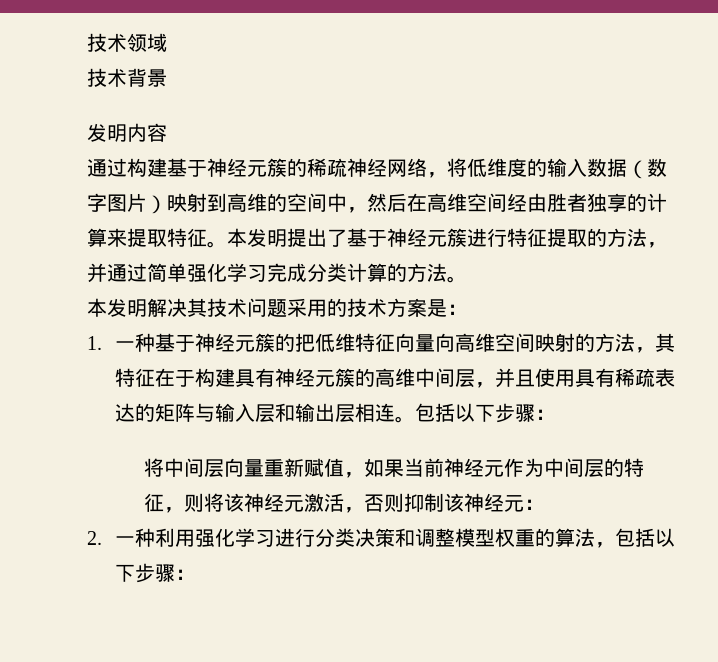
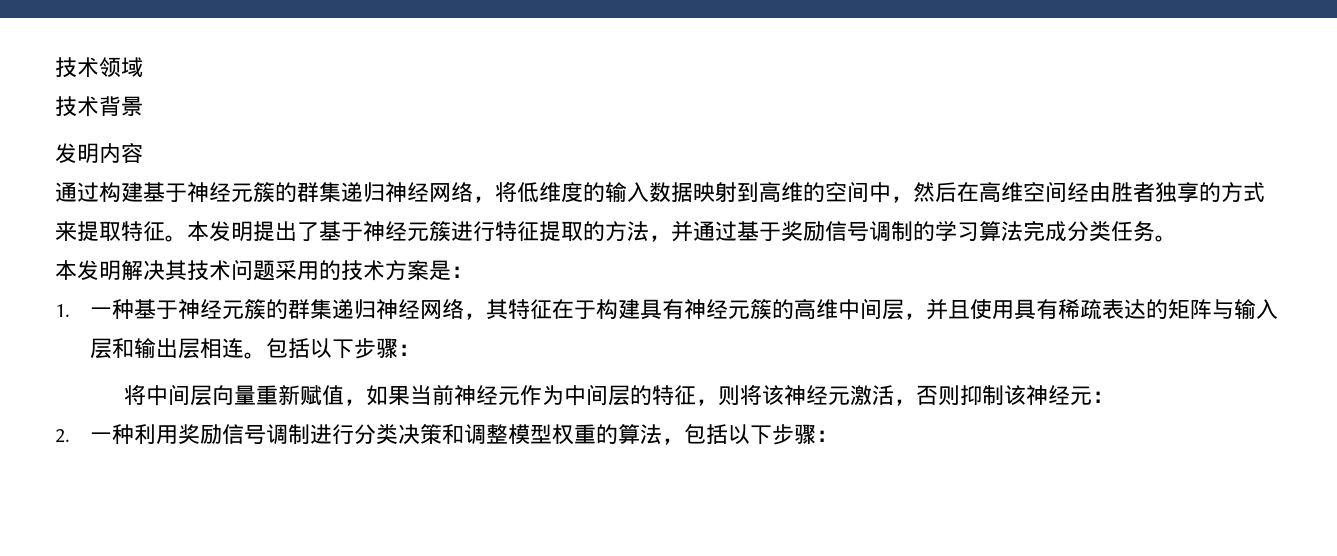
- 通过构建基于神经元簇的稀疏神经网络，将低维度的输入数据（数字图片）映射到高维的空间中，然后在高维空间经由胜者独享的计算来提取特征。
+ 通过构建基于神经元簇的群集递归神经网络，将低维度的输入数据映射到高维的空间中，然后在高维空间经由胜者独享的方式来提取特征。
- 本发明提出了基于神经元簇进行特征提取的方法，并通过简单强化学习完成分类计算的方法。
+ 本发明提出了基于神经元簇进行特征提取的方法，并通过基于奖励信号调制的学习算法完成分类任务。
- 1.一种基于神经元簇的把低维特征向量向高维空间映射的方法，其特征在于构建具有神经元簇的高维中间层，并且使用具有稀疏表达的矩阵与输入层和输出层相连。
+ 1.一种基于神经元簇的群集递归神经网络，其特征在于构建具有神经元簇的高维中间层，并且使用具有稀疏表达的矩阵与输入层和输出层相连。
- 2.一种利用强化学习进行分类决策和调整模型权重的算法，包括以下步骤：
+ 2.一种利用奖励信号调制进行分类决策和调整模型权重的算法，包括以下步骤：

